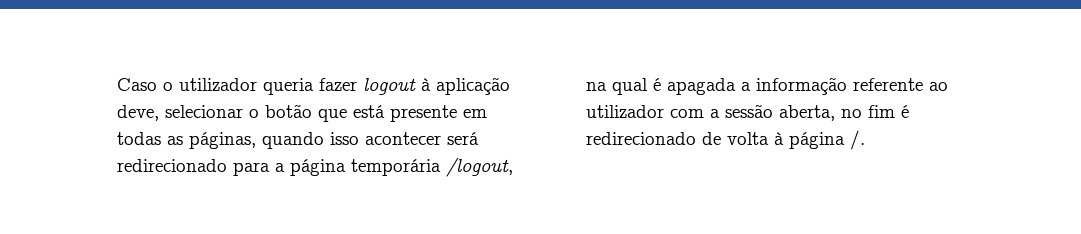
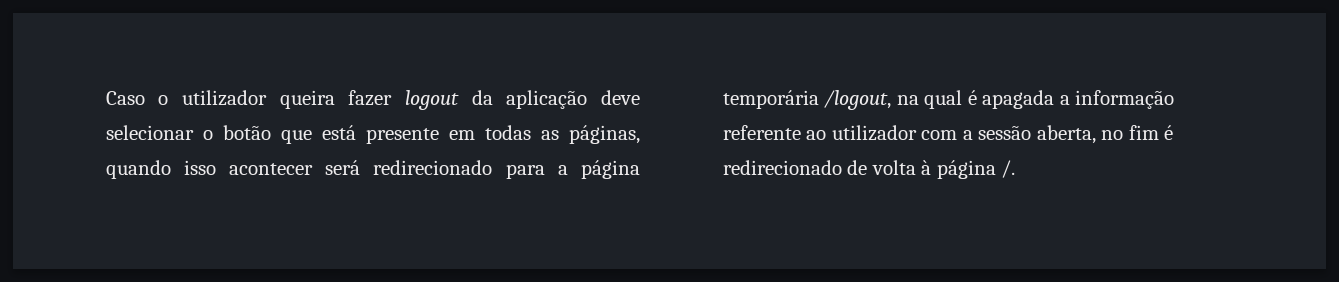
- Caso o utilizador queria fazer logout à aplicação deve, selecionar o botão que está presente em todas as páginas, quando isso acontecer será redirecionado para a página temporária /logout, na qual é apagada a informação referente ao utilizador com a sessão aberta, no fim é redirecionado de volta à página /.
+ Caso o utilizador queira fazer logout da aplicação deve selecionar o botão que está presente em todas as páginas, quando isso acontecer será redirecionado para a página temporária /logout, na qual é apagada a informação referente ao utilizador com a sessão aberta, no fim é redirecionado de volta à página /.

